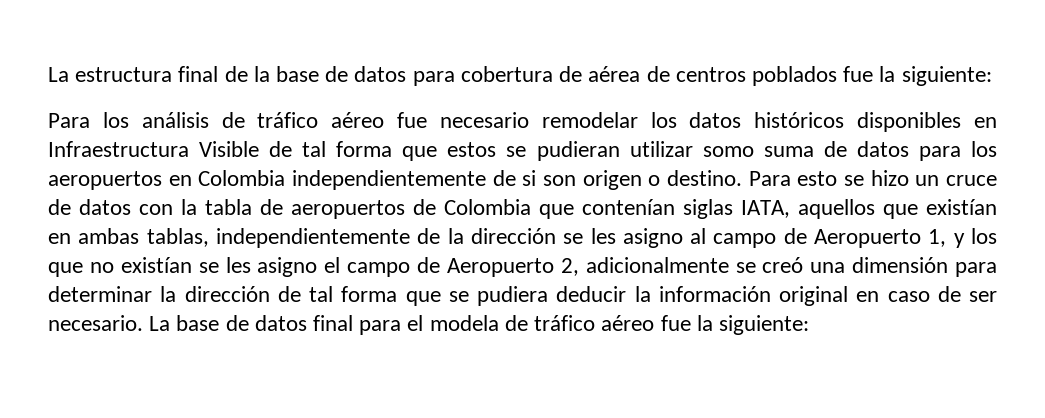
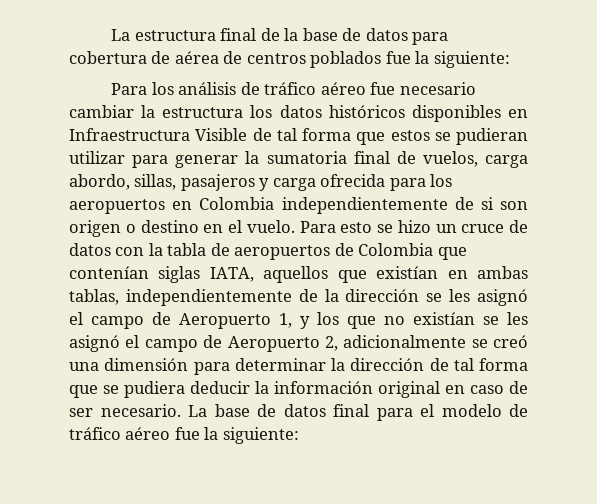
- Para los análisis de tráfico aéreo fue necesario remodelar los datos históricos disponibles en Infraestructura Visible de tal forma que estos se pudieran utilizar somo suma de datos para los aeropuertos en Colombia independientemente de si son origen o destino.
+ Para los análisis de tráfico aéreo fue necesario cambiar la estructura los datos históricos disponibles en Infraestructura Visible de tal forma que estos se pudieran utilizar para generar la sumatoria final de vuelos, carga abordo, sillas, pasajeros y carga ofrecida para los aeropuertos en Colombia independientemente de si son origen o destino en el vuelo.
- Para esto se hizo un cruce de datos con la tabla de aeropuertos de Colombia que contenían siglas IATA, aquellos que existían en ambas tablas, independientemente de la dirección se les asigno al campo de Aeropuerto 1, y los que no existían se les asigno el campo de Aeropuerto 2, adicionalmente se creó una dimensión para determinar la dirección de tal forma que se pudiera deducir la información original en caso de ser necesario.
+ Para esto se hizo un cruce de datos con la tabla de aeropuertos de Colombia que contenían siglas IATA, aquellos que existían en ambas tablas, independientemente de la dirección se les asignó el campo de Aeropuerto 1, y los que no existían se les asignó el campo de Aeropuerto 2, adicionalmente se creó una dimensión para determinar la dirección de tal forma que se pudiera deducir la información original en caso de ser necesario.
- La base de datos final para el modela de tráfico aéreo fue la siguiente:
+ La base de datos final para el modelo de tráfico aéreo fue la siguiente:

